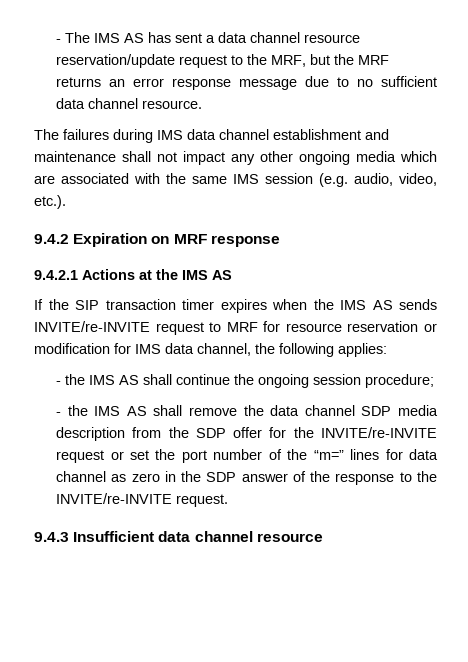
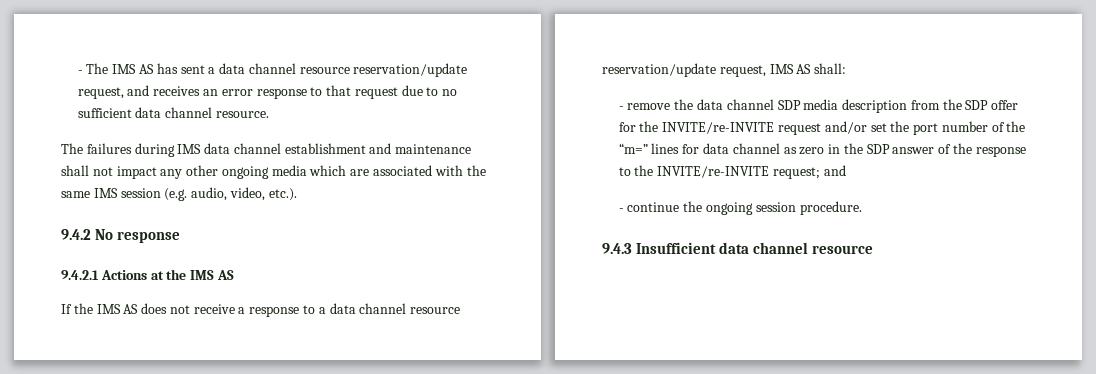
- - The IMS AS has sent a data channel resource reservation/update request to the MRF, but the MRF returns an error response message due to no sufficient data channel resource.
+ - The IMS AS has sent a data channel resource reservation/update request, and receives an error response to that request due to no sufficient data channel resource.
- 9.4.2 Expiration on MRF response
+ 9.4.2 No response
- If the SIP transaction timer expires when the IMS AS sends INVITE/re-INVITE request to MRF for resource reservation or modification for IMS data channel, the following applies:
- - the IMS AS shall continue the ongoing session procedure;
- - the IMS AS shall remove the data channel SDP media description from the SDP offer for the INVITE/re-INVITE request or set the port number of the “m=” lines for data channel as zero in the SDP answer of the response to the INVITE/re-INVITE request.
+ If the IMS AS does not receive a response to a data channel resource reservation/update request, IMS AS shall:
+ - remove the data channel SDP media description from the SDP offer for the INVITE/re-INVITE request and/or set the port number of the “m=” lines for data channel as zero in the SDP answer of the response to the INVITE/re-INVITE request; and
+ - continue the ongoing session procedure.

